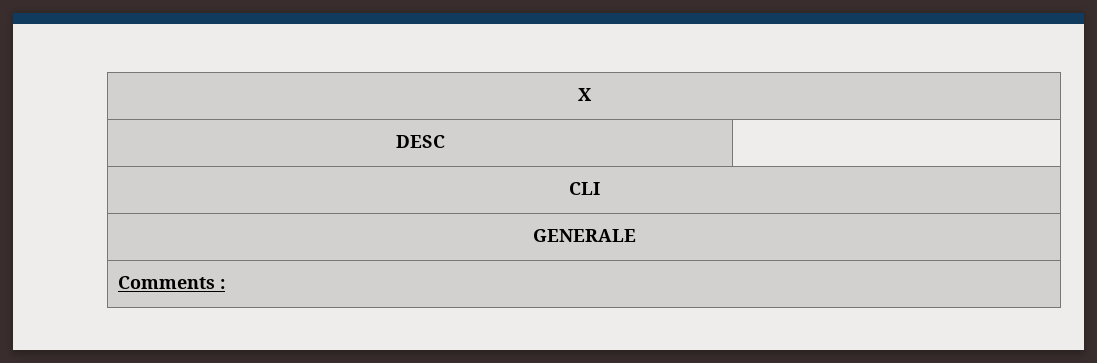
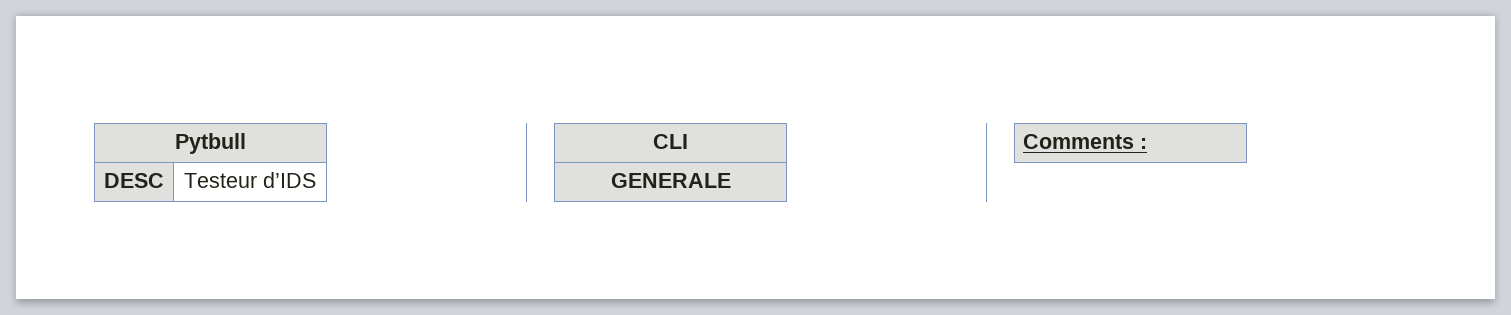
- X
+ Pytbull
- DESC |
+ DESC | Testeur d’IDS

